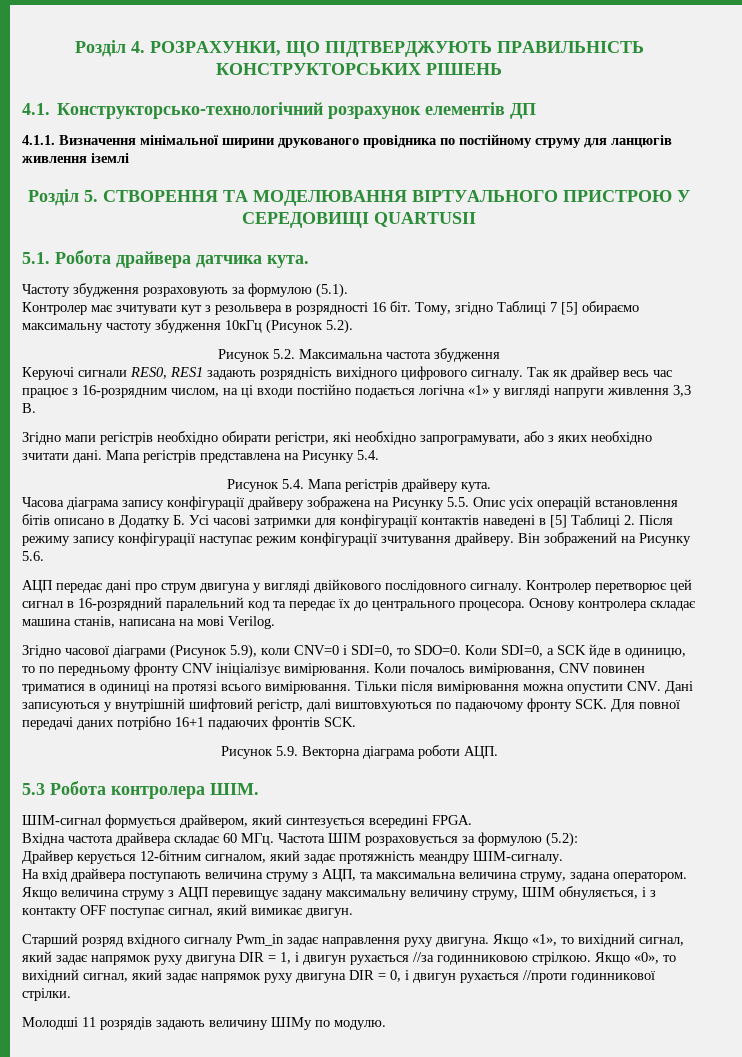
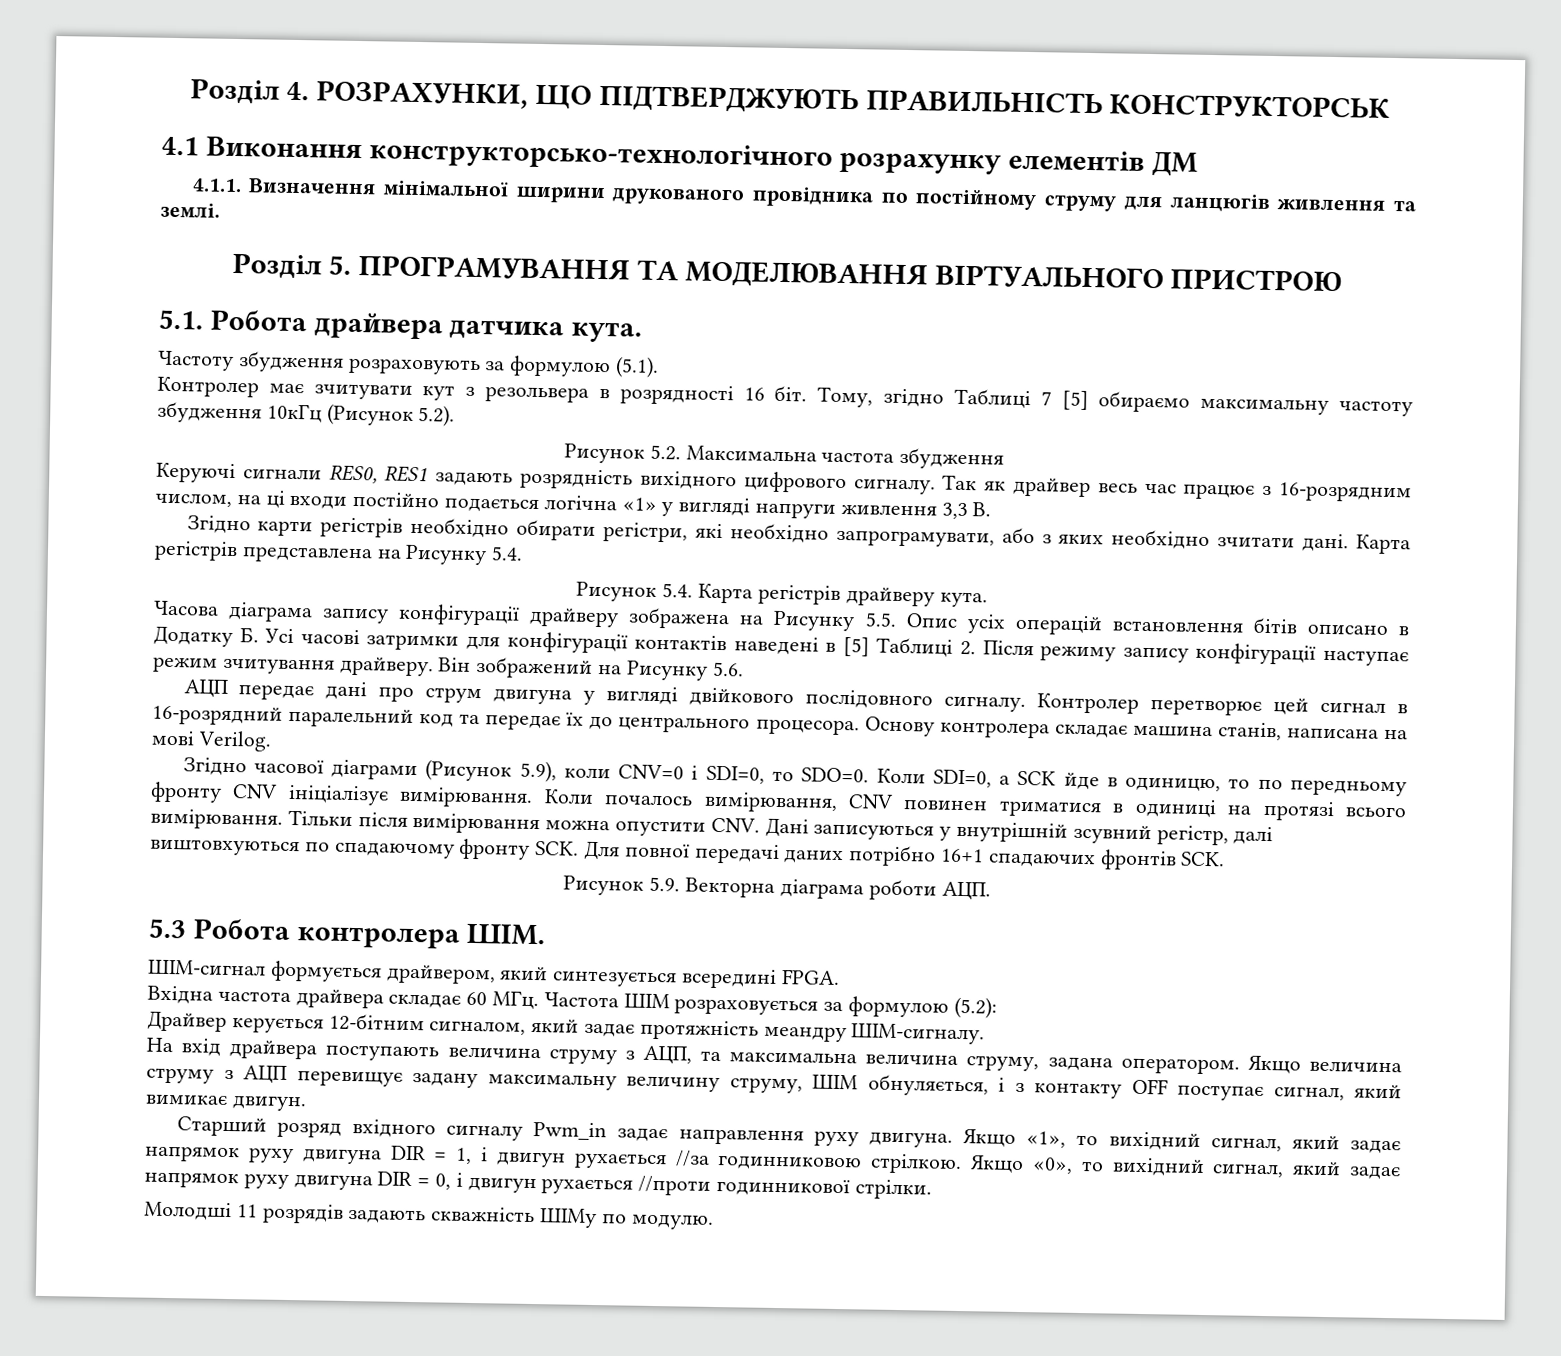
- Розділ 4. РОЗРАХУНКИ, ЩО ПІДТВЕРДЖУЮТЬ ПРАВИЛЬНІСТЬ КОНСТРУКТОРСЬКИХ РІШЕНЬ
- 4.1. Конструкторсько-технологічний розрахунок елементів ДП
+ Розділ 4. РОЗРАХУНКИ, ЩО ПІДТВЕРДЖУЮТЬ ПРАВИЛЬНІСТЬ КОНСТРУКТОРСЬК
+ 4.1 Виконання конструкторсько-технологічного розрахунку елементів ДМ
- 4.1.1. Визначення мінімальної ширини друкованого провідника по постійному струму для ланцюгів живлення іземлі
+ 4.1.1. Визначення мінімальної ширини друкованого провідника по постійному струму для ланцюгів живлення та землі.
- Розділ 5. СТВОРЕННЯ ТА МОДЕЛЮВАННЯ ВІРТУАЛЬНОГО ПРИСТРОЮ У СЕРЕДОВИЩІ QUARTUSII
+ Розділ 5. ПРОГРАМУВАННЯ ТА МОДЕЛЮВАННЯ ВІРТУАЛЬНОГО ПРИСТРОЮ
- Згідно мапи регістрів необхідно обирати регістри, які необхідно запрограмувати, або з яких необхідно зчитати дані.
+ Згідно карти регістрів необхідно обирати регістри, які необхідно запрограмувати, або з яких необхідно зчитати дані.
- Мапа регістрів представлена на Рисунку 5.4.
+ Карта регістрів представлена на Рисунку 5.4.
- Рисунок 5.4. Мапа регістрів драйверу кута.
+ Рисунок 5.4. Карта регістрів драйверу кута.
- Часова діаграма запису конфігурації драйверу зображена на Рисунку 5.5. Опис усіх операцій встановлення бітів описано в Додатку Б. Усі часові затримки для конфігурації контактів наведені в [5] Таблиці 2. Після режиму запису конфігурації наступає режим конфігурації зчитування драйверу.
+ Часова діаграма запису конфігурації драйверу зображена на Рисунку 5.5. Опис усіх операцій встановлення бітів описано в Додатку Б. Усі часові затримки для конфігурації контактів наведені в [5] Таблиці 2. Після режиму запису конфігурації наступає режим зчитування драйверу.
- Тільки після вимірювання можна опустити CNV. Дані записуються у внутрішній шифтовий регістр, далі виштовхуються по падаючому фронту SCK. Для повної передачі даних потрібно 16+1 падаючих фронтів SCK.
+ Тільки після вимірювання можна опустити CNV. Дані записуються у внутрішній зсувний регістр, далі виштовхуються по спадаючому фронту SCK. Для повної передачі даних потрібно 16+1 спадаючих фронтів SCK.
- Молодші 11 розрядів задають величину ШІМу по модулю.
+ Молодші 11 розрядів задають скважність ШІМу по модулю.

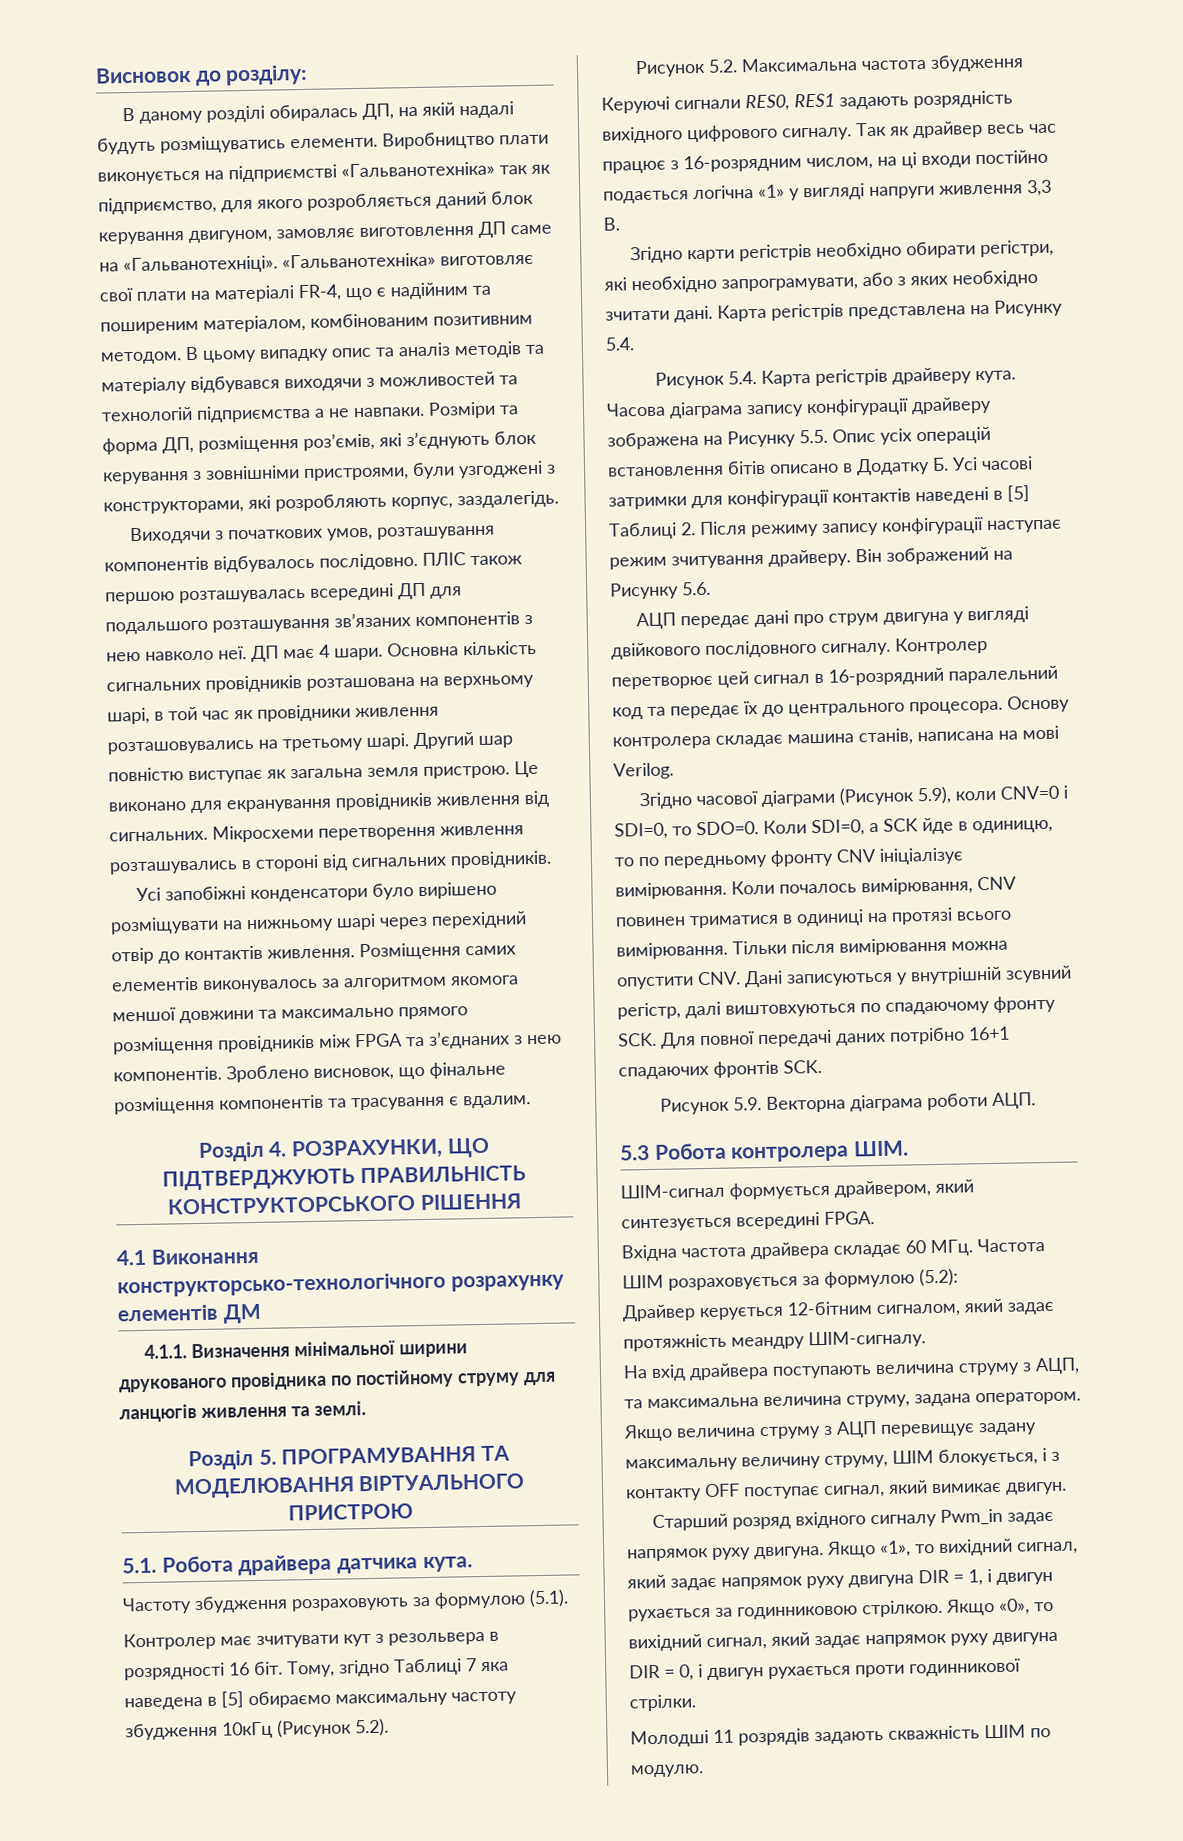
+ Висновок до розділу:
+ В даному розділі обиралась ДП, на якій надалі будуть розміщуватись елементи. Виробництво плати виконується на підприємстві «Гальванотехніка» так як підприємство, для якого розробляється даний блок керування двигуном, замовляє виготовлення ДП саме на «Гальванотехніці». «Гальванотехніка» виготовляє свої плати на матеріалі FR-4, що є надійним та поширеним матеріалом, комбінованим позитивним методом. В цьому випадку опис та аналіз методів та матеріалу відбувався виходячи з можливостей та технологій підприємства а не навпаки. Розміри та форма ДП, розміщення роз’ємів, які з’єднують блок керування з зовнішніми пристроями, були узгоджені з конструкторами, які розробляють корпус, заздалегідь.
+ Виходячи з початкових умов, розташування компонентів відбувалось послідовно. ПЛІС також першою розташувалась всередині ДП для подальшого розташування зв’язаних компонентів з нею навколо неї. ДП має 4 шари. Основна кількість сигнальних провідників розташована на верхньому шарі, в той час як провідники живлення розташовувались на третьому шарі. Другий шар повністю виступає як загальна земля пристрою. Це виконано для екранування провідників живлення від сигнальних. Мікросхеми перетворення живлення розташувались в стороні від сигнальних провідників.
+ Усі запобіжні конденсатори було вирішено розміщувати на нижньому шарі через перехідний отвір до контактів живлення. Розміщення самих елементів виконувалось за алгоритмом якомога меншої довжини та максимально прямого розміщення провідників між FPGA та з’єднаних з нею компонентів. Зроблено висновок, що фінальне розміщення компонентів та трасування є вдалим.
- Розділ 4. РОЗРАХУНКИ, ЩО ПІДТВЕРДЖУЮТЬ ПРАВИЛЬНІСТЬ КОНСТРУКТОРСЬК
+ Розділ 4. РОЗРАХУНКИ, ЩО ПІДТВЕРДЖУЮТЬ ПРАВИЛЬНІСТЬ КОНСТРУКТОРСЬКОГО РІШЕННЯ
- Тому, згідно Таблиці 7 [5] обираємо максимальну частоту збудження 10кГц (Рисунок 5.2).
+ Тому, згідно Таблиці 7 яка наведена в [5] обираємо максимальну частоту збудження 10кГц (Рисунок 5.2).
- Якщо величина струму з АЦП перевищує задану максимальну величину струму, ШІМ обнуляється, і з контакту OFF поступає сигнал, який вимикає двигун.
+ Якщо величина струму з АЦП перевищує задану максимальну величину струму, ШІМ блокується, і з контакту OFF поступає сигнал, який вимикає двигун.
- Старший розряд вхідного сигналу Pwm_in задає направлення руху двигуна.
+ Старший розряд вхідного сигналу Pwm_in задає напрямок руху двигуна.
- Якщо «1», то вихідний сигнал, який задає напрямок руху двигуна DIR = 1, і двигун рухається //за годинниковою стрілкою.
+ Якщо «1», то вихідний сигнал, який задає напрямок руху двигуна DIR = 1, і двигун рухається за годинниковою стрілкою.
- Якщо «0», то вихідний сигнал, який задає напрямок руху двигуна DIR = 0, і двигун рухається //проти годинникової стрілки.
+ Якщо «0», то вихідний сигнал, який задає напрямок руху двигуна DIR = 0, і двигун рухається проти годинникової стрілки.
- Молодші 11 розрядів задають скважність ШІМу по модулю.
+ Молодші 11 розрядів задають скважність ШІМ по модулю.

